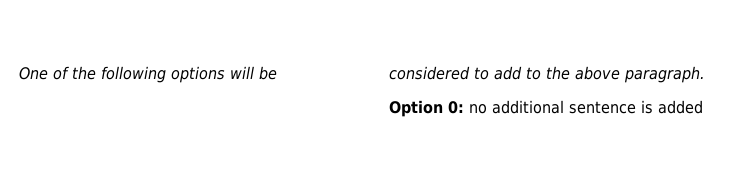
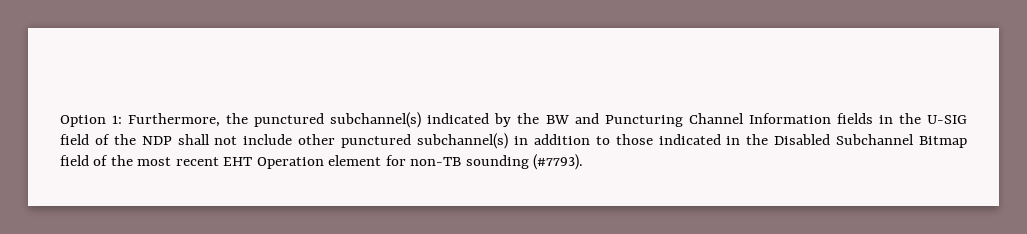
- One of the following options will be considered to add to the above paragraph.
- Option 0: no additional sentence is added
+ Option 1: Furthermore, the punctured subchannel(s) indicated by the BW and Puncturing Channel Information fields in the U-SIG field of the NDP shall not include other punctured subchannel(s) in addition to those indicated in the Disabled Subchannel Bitmap field of the most recent EHT Operation element for non-TB sounding (#7793).

